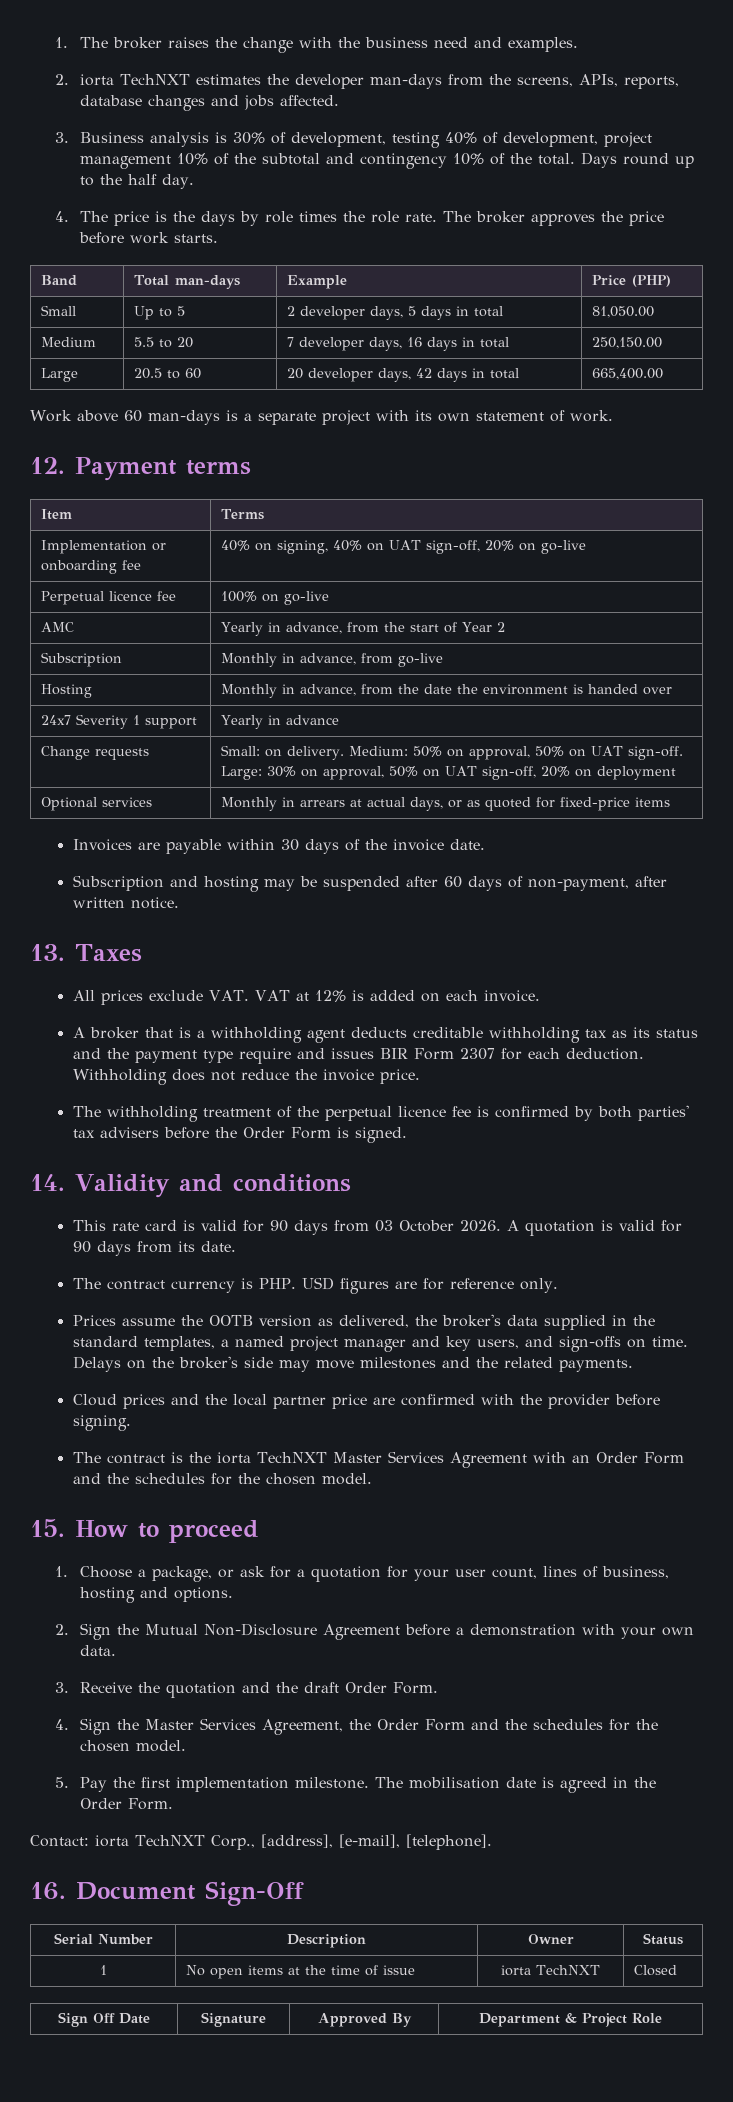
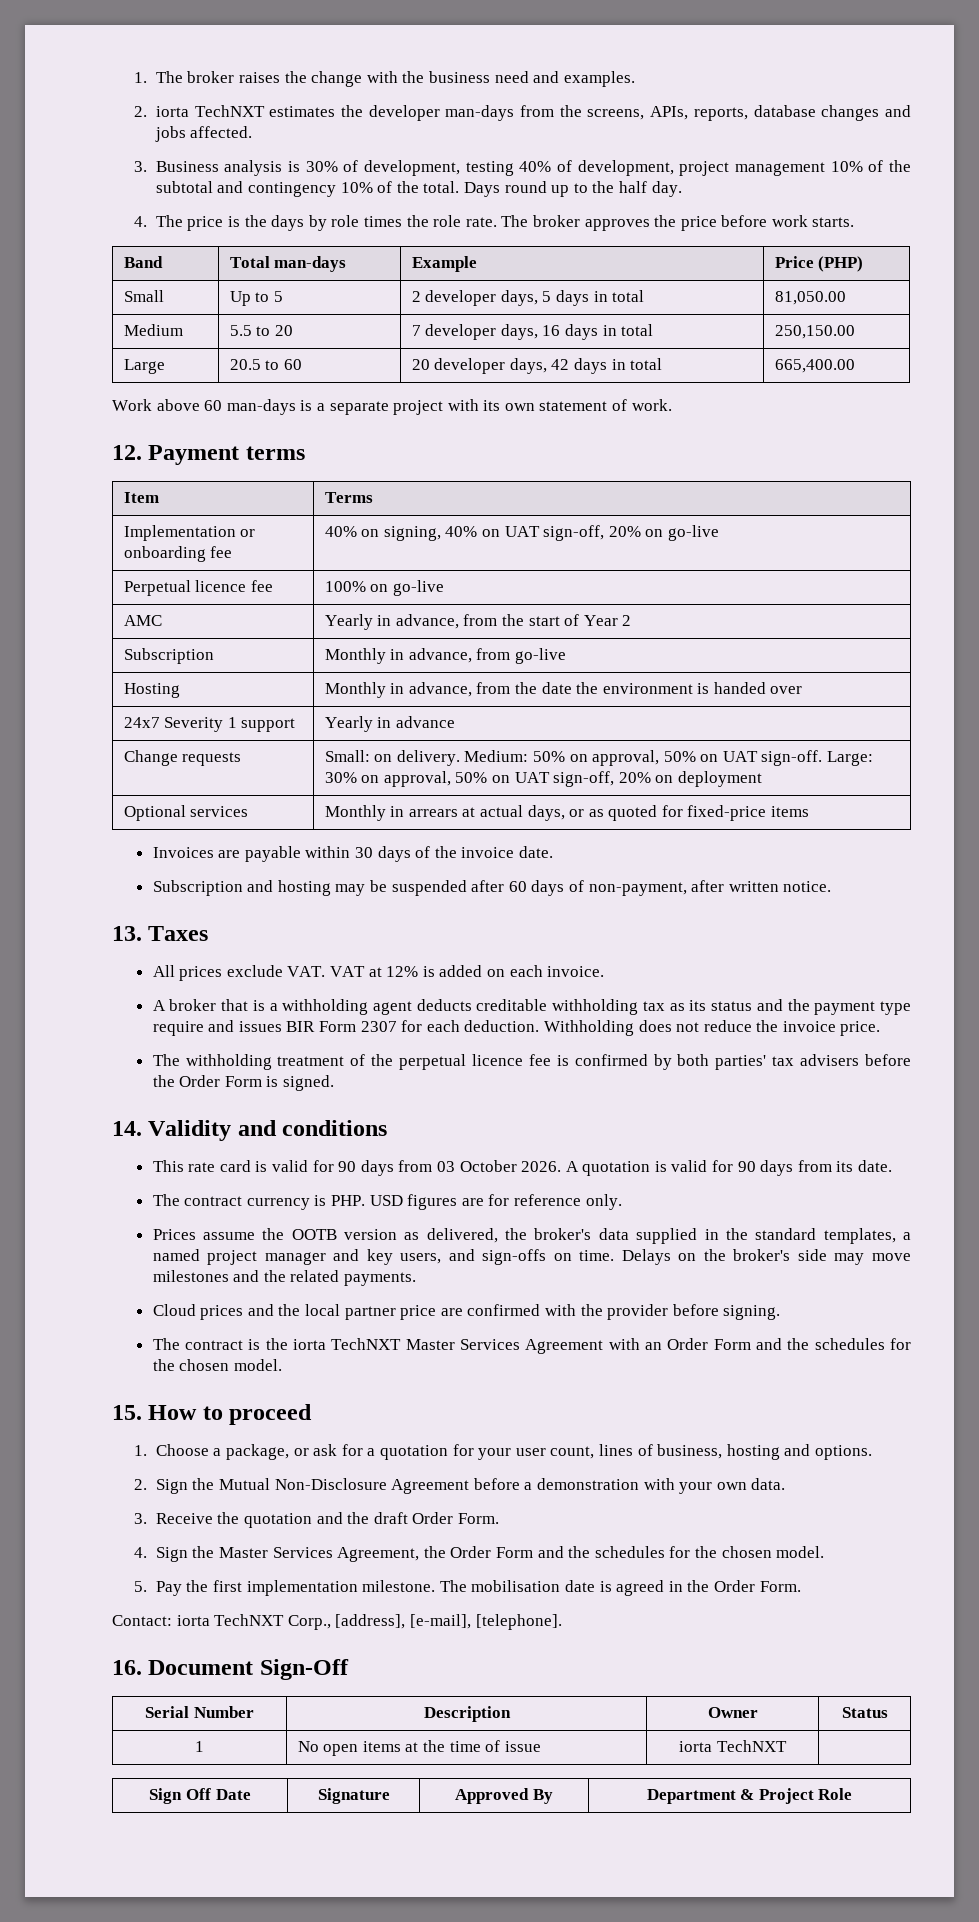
- 1 | No open items at the time of issue | iorta TechNXT | Closed
+ 1 | No open items at the time of issue | iorta TechNXT |

